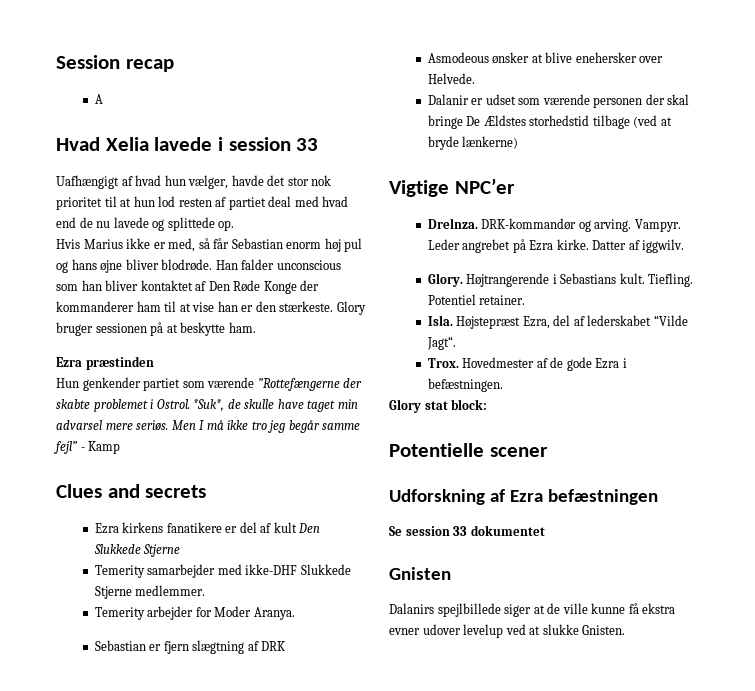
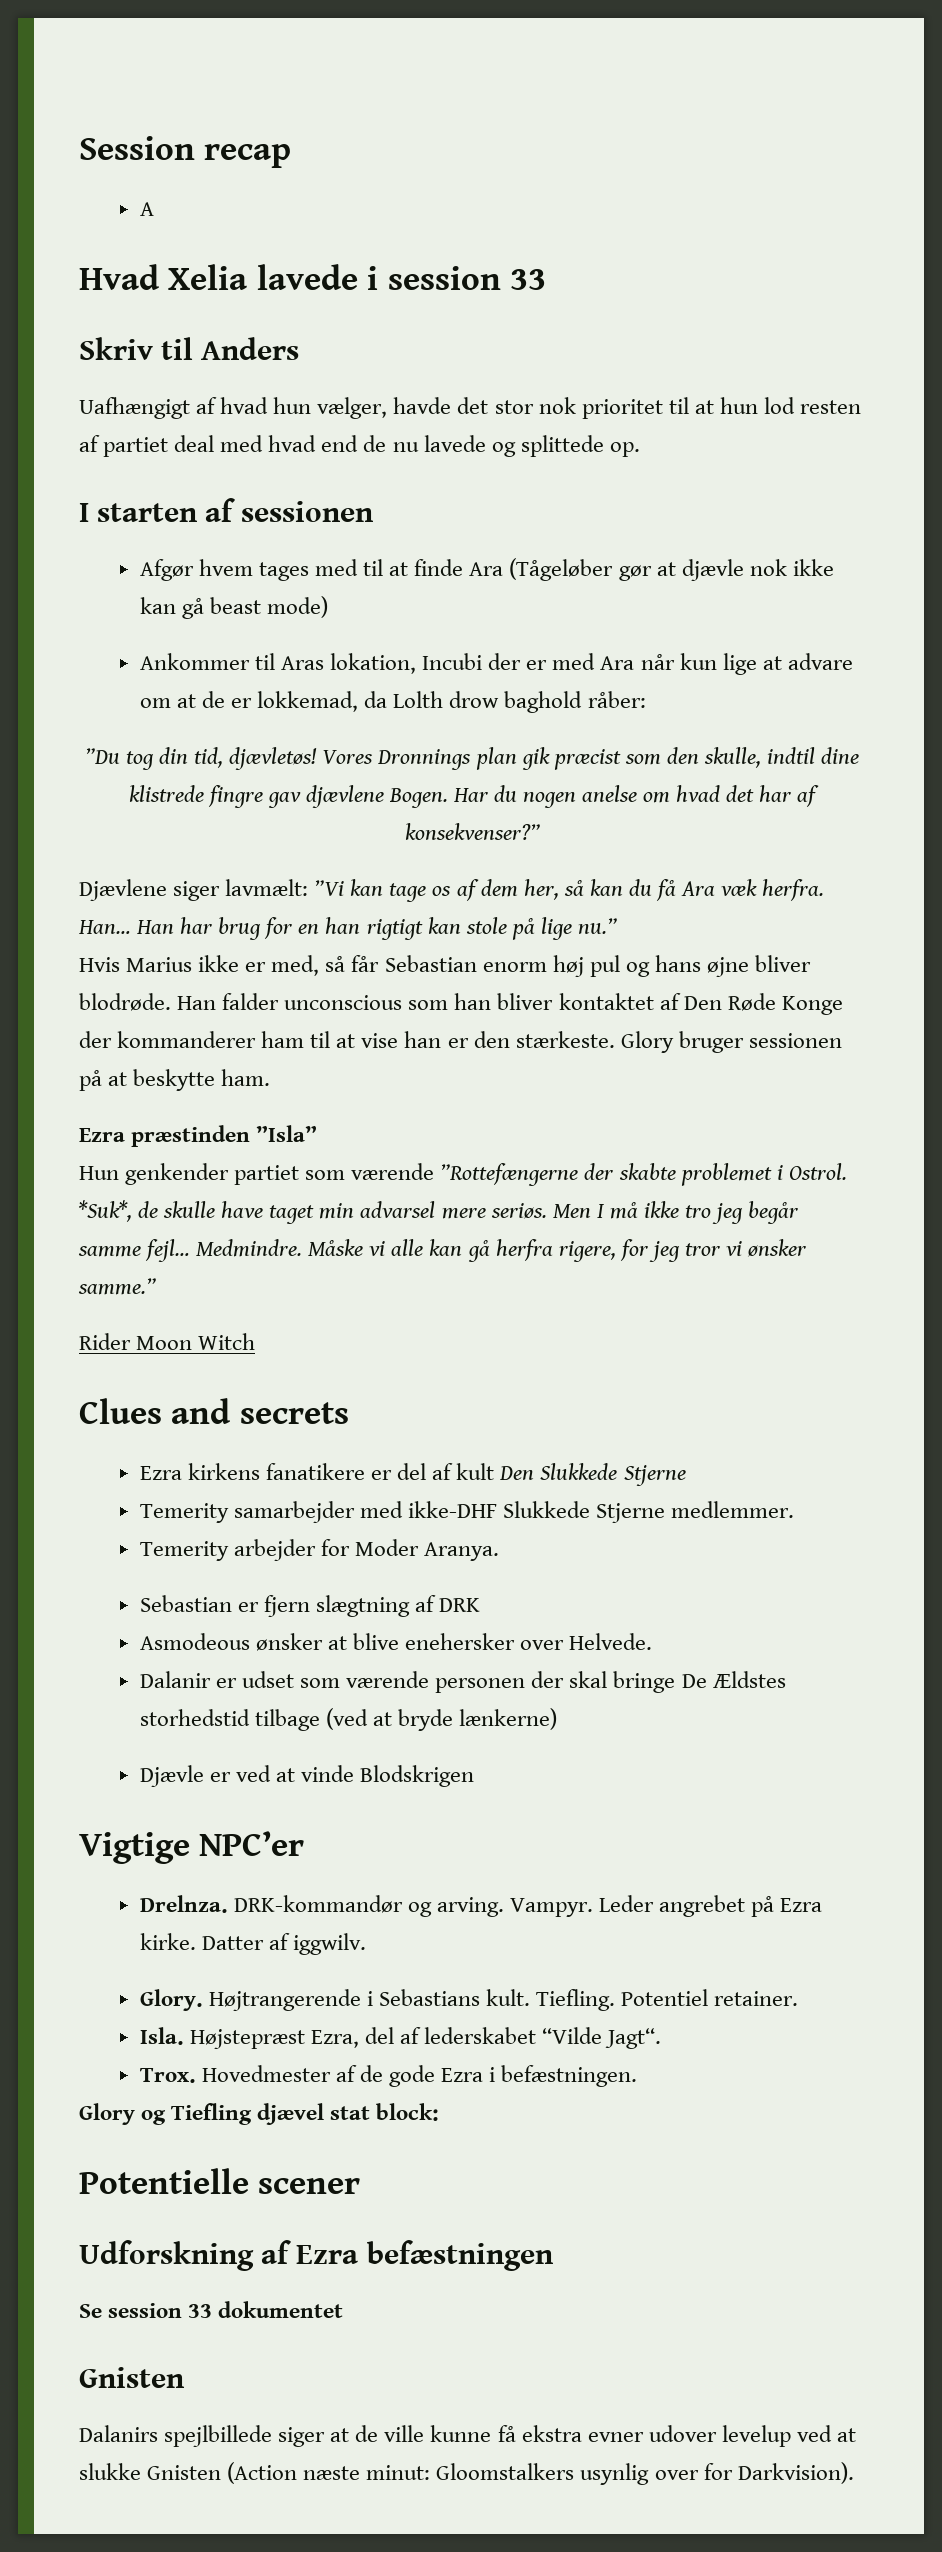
+ Skriv til Anders
+ I starten af sessionen
+ Afgør hvem tages med til at finde Ara (Tågeløber gør at djævle nok ikke kan gå beast mode)
+ Ankommer til Aras lokation, Incubi der er med Ara når kun lige at advare om at de er lokkemad, da Lolth drow baghold råber:
+ ”Du tog din tid, djævletøs! Vores Dronnings plan gik præcist som den skulle, indtil dine klistrede fingre gav djævlene Bogen. Har du nogen anelse om hvad det har af konsekvenser?”
+ Djævlene siger lavmælt: ”Vi kan tage os af dem her, så kan du få Ara væk herfra. Han… Han har brug for en han rigtigt kan stole på lige nu.”
- Ezra præstinden
+ Ezra præstinden ”Isla”
- Men I må ikke tro jeg begår samme fejl” - Kamp
+ Men I må ikke tro jeg begår samme fejl… Medmindre. Måske vi alle kan gå herfra rigere, for jeg tror vi ønsker samme.”
+ Rider Moon Witch
+ Djævle er ved at vinde Blodskrigen
- Glory stat block:
+ Glory og Tiefling djævel stat block:
- Dalanirs spejlbillede siger at de ville kunne få ekstra evner udover levelup ved at slukke Gnisten.
+ Dalanirs spejlbillede siger at de ville kunne få ekstra evner udover levelup ved at slukke Gnisten (Action næste minut: Gloomstalkers usynlig over for Darkvision).

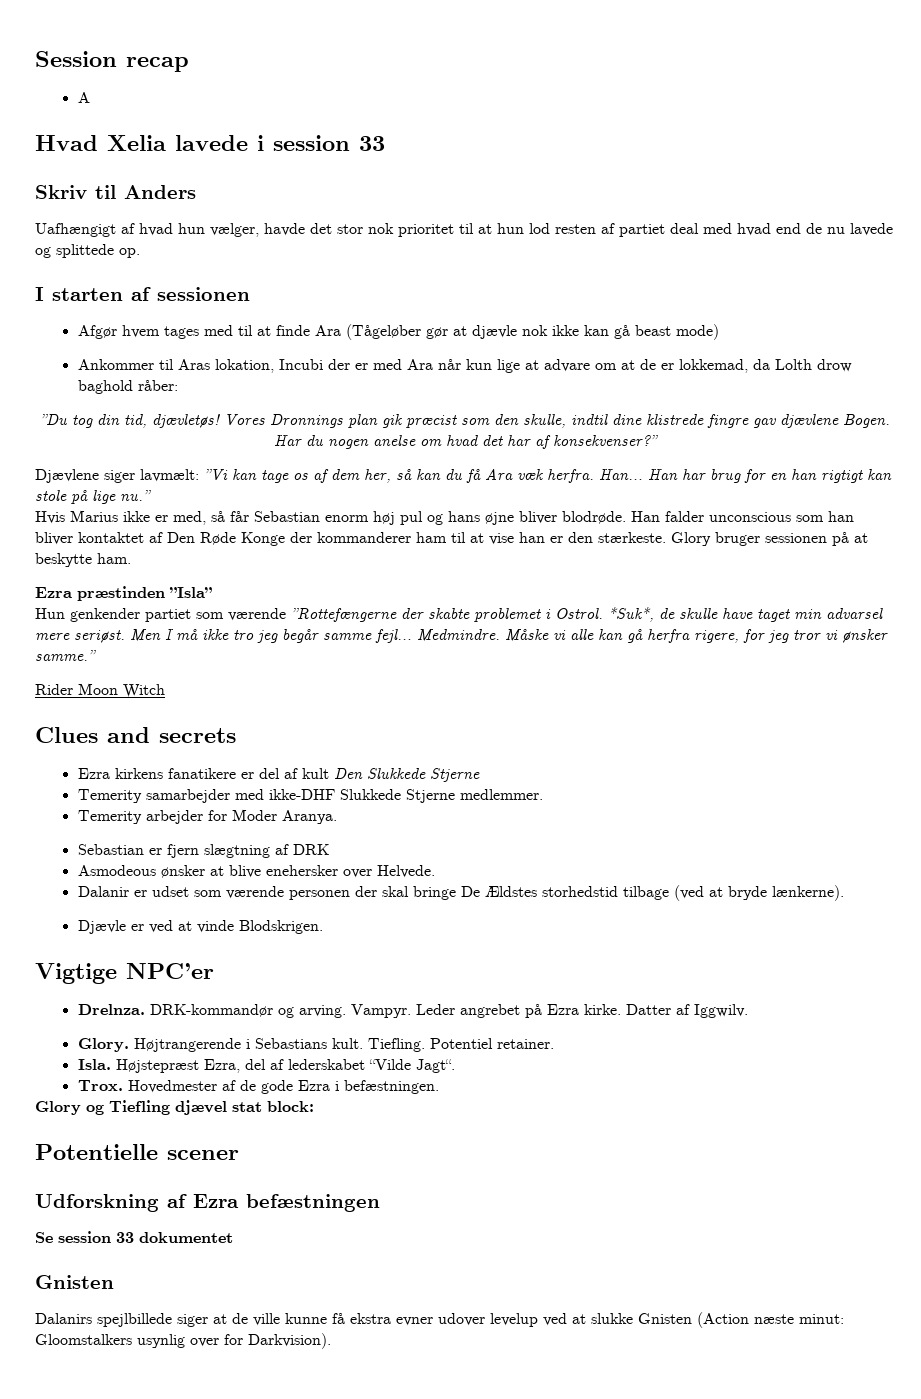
- *Suk*, de skulle have taget min advarsel mere seriøs.
+ *Suk*, de skulle have taget min advarsel mere seriøst.
- Dalanir er udset som værende personen der skal bringe De Ældstes storhedstid tilbage (ved at bryde lænkerne)
+ Dalanir er udset som værende personen der skal bringe De Ældstes storhedstid tilbage (ved at bryde lænkerne).
- Djævle er ved at vinde Blodskrigen
+ Djævle er ved at vinde Blodskrigen.
- Datter af iggwilv.
+ Datter af Iggwilv.

